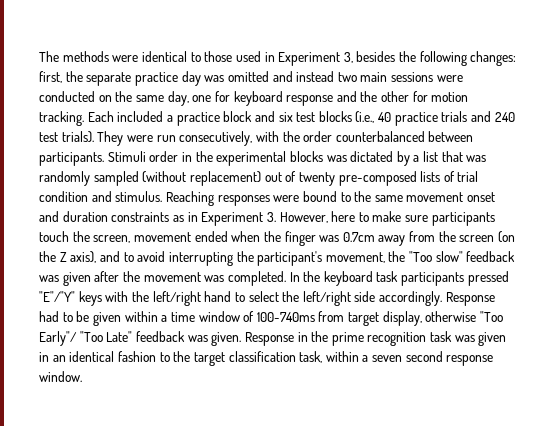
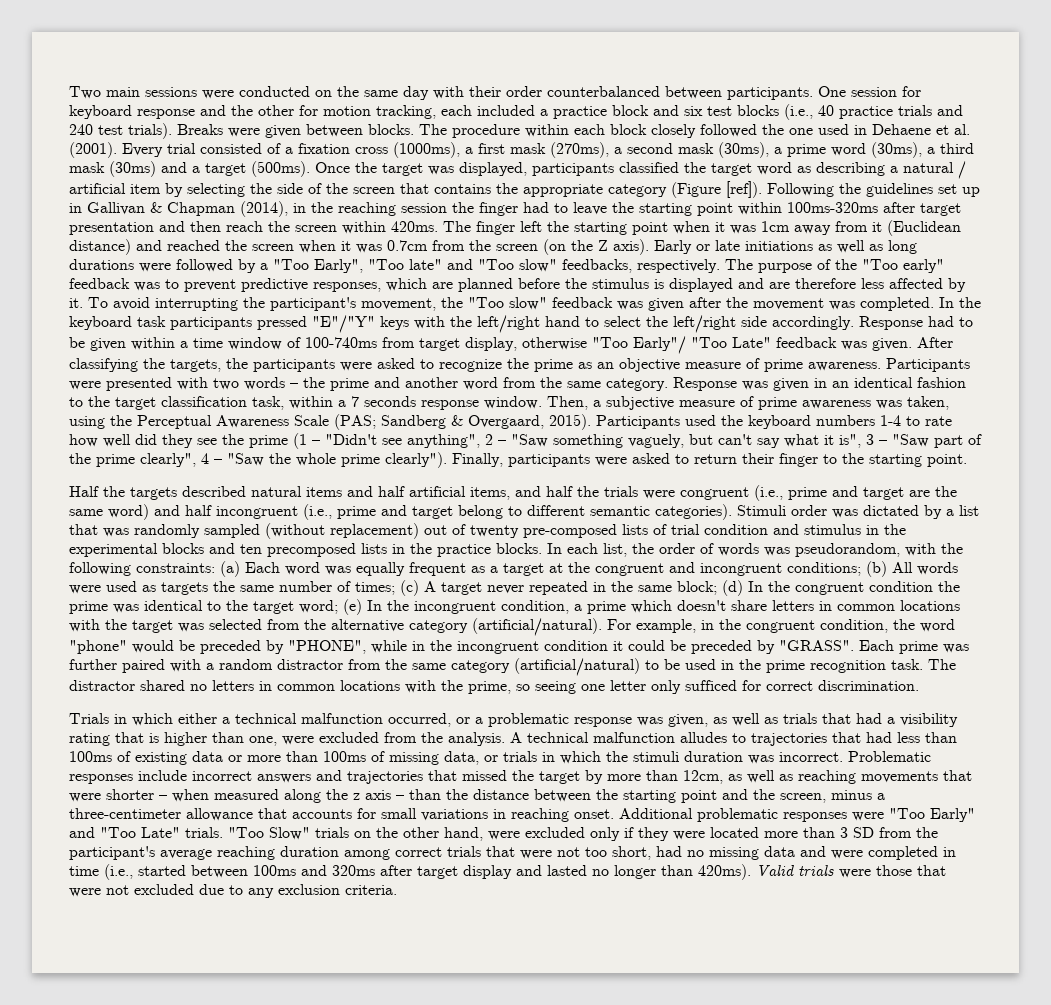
- The methods were identical to those used in Experiment 3, besides the following changes: first, the separate practice day was omitted and instead two main sessions were conducted on the same day, one for keyboard response and the other for motion tracking. Each included a practice block and six test blocks (i.e., 40 practice trials and 240 test trials).
+ Two main sessions were conducted on the same day with their order counterbalanced between participants. One session for keyboard response and the other for motion tracking, each included a practice block and six test blocks (i.e., 40 practice trials and 240 test trials).
- They were run consecutively, with the order counterbalanced between participants. Stimuli order in the experimental blocks was dictated by a list that was randomly sampled (without replacement) out of twenty pre-composed lists of trial condition and stimulus. Reaching responses were bound to the same movement onset and duration constraints as in Experiment 3. However, here to make sure participants touch the screen, movement ended when the finger was 0.7cm away from the screen (on the Z axis), and to avoid interrupting the participant's movement, the "Too slow" feedback was given after the movement was completed.
+ Breaks were given between blocks. The procedure within each block closely followed the one used in Dehaene et al. (2001). Every trial consisted of a fixation cross (1000ms), a first mask (270ms), a second mask (30ms), a prime word (30ms), a third mask (30ms) and a target (500ms). Once the target was displayed, participants classified the target word as describing a natural / artificial item by selecting the side of the screen that contains the appropriate category (Figure [ref]). Following the guidelines set up in Gallivan & Chapman (2014), in the reaching session the finger had to leave the starting point within 100ms-320ms after target presentation and then reach the screen within 420ms. The finger left the starting point when it was 1cm away from it (Euclidean distance) and reached the screen when it was 0.7cm from the screen (on the Z axis). Early or late initiations as well as long durations were followed by a "Too Early", "Too late" and "Too slow" feedbacks, respectively. The purpose of the "Too early" feedback was to prevent predictive responses, which are planned before the stimulus is displayed and are therefore less affected by it. To avoid interrupting the participant's movement, the "Too slow" feedback was given after the movement was completed.
- Response in the prime recognition task was given in an identical fashion to the target classification task, within a seven second response window.
+ After classifying the targets, the participants were asked to recognize the prime as an objective measure of prime awareness. Participants were presented with two words – the prime and another word from the same category. Response was given in an identical fashion to the target classification task, within a 7 seconds response window. Then, a subjective measure of prime awareness was taken, using the Perceptual Awareness Scale (PAS; Sandberg & Overgaard, 2015). Participants used the keyboard numbers 1-4 to rate how well did they see the prime (1 – "Didn't see anything", 2 – "Saw something vaguely, but can't say what it is", 3 – "Saw part of the prime clearly", 4 – "Saw the whole prime clearly"). Finally, participants were asked to return their finger to the starting point.
+ Half the targets described natural items and half artificial items, and half the trials were congruent (i.e., prime and target are the same word) and half incongruent (i.e., prime and target belong to different semantic categories). Stimuli order was dictated by a list that was randomly sampled (without replacement) out of twenty pre-composed lists of trial condition and stimulus in the experimental blocks and ten precomposed lists in the practice blocks. In each list, the order of words was pseudorandom, with the following constraints: (a) Each word was equally frequent as a target at the congruent and incongruent conditions; (b) All words were used as targets the same number of times; (c) A target never repeated in the same block; (d) In the congruent condition the prime was identical to the target word; (e) In the incongruent condition, a prime which doesn't share letters in common locations with the target was selected from the alternative category (artificial/natural). For example, in the congruent condition, the word "phone" would be preceded by "PHONE", while in the incongruent condition it could be preceded by "GRASS". Each prime was further paired with a random distractor from the same category (artificial/natural) to be used in the prime recognition task. The distractor shared no letters in common locations with the prime, so seeing one letter only sufficed for correct discrimination.
+ Trials in which either a technical malfunction occurred, or a problematic response was given, as well as trials that had a visibility rating that is higher than one, were excluded from the analysis. A technical malfunction alludes to trajectories that had less than 100ms of existing data or more than 100ms of missing data, or trials in which the stimuli duration was incorrect. Problematic responses include incorrect answers and trajectories that missed the target by more than 12cm, as well as reaching movements that were shorter – when measured along the z axis – than the distance between the starting point and the screen, minus a three-centimeter allowance that accounts for small variations in reaching onset. Additional problematic responses were "Too Early" and "Too Late" trials. "Too Slow" trials on the other hand, were excluded only if they were located more than 3 SD from the participant's average reaching duration among correct trials that were not too short, had no missing data and were completed in time (i.e., started between 100ms and 320ms after target display and lasted no longer than 420ms). Valid trials were those that were not excluded due to any exclusion criteria.

